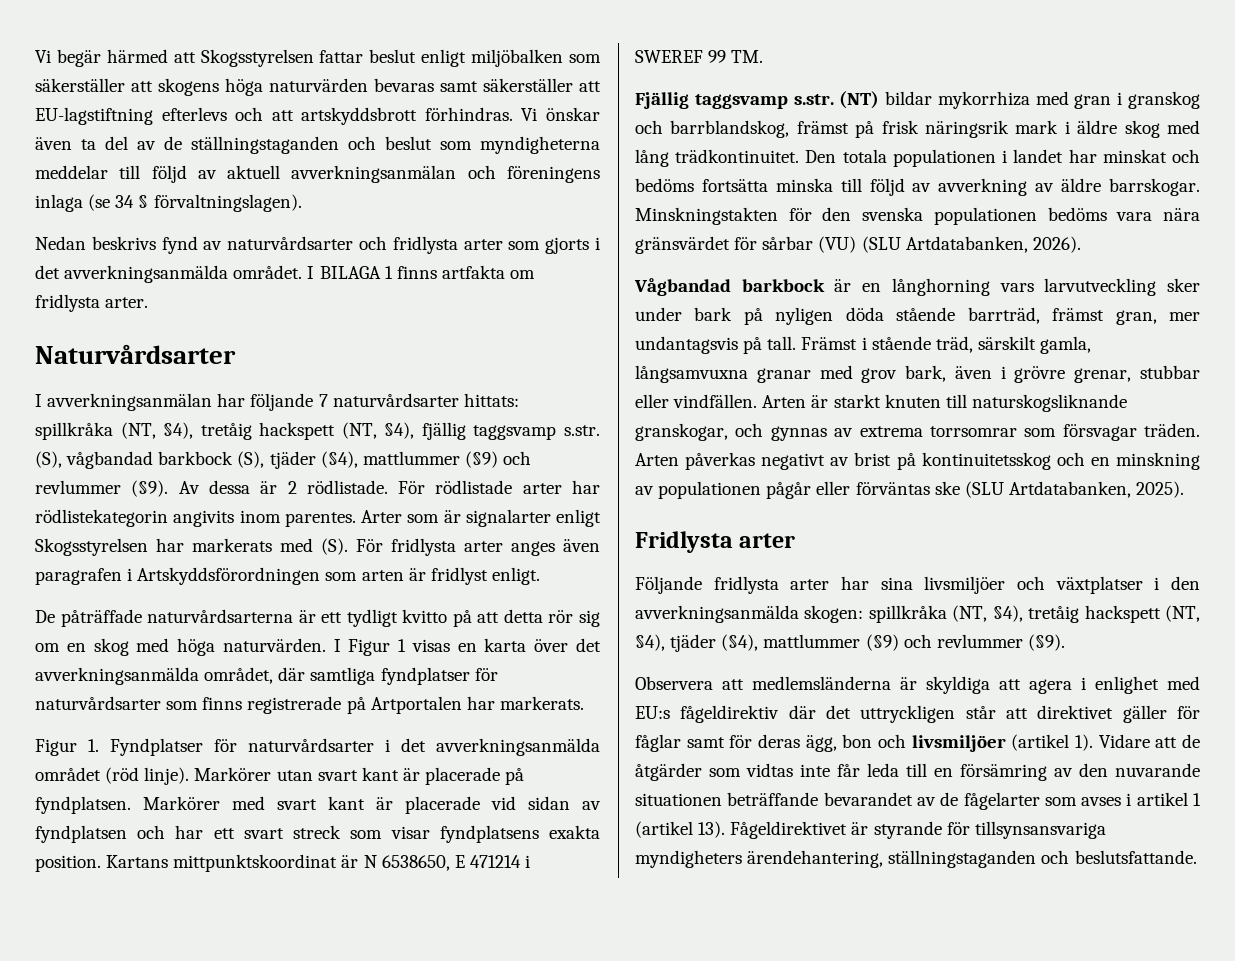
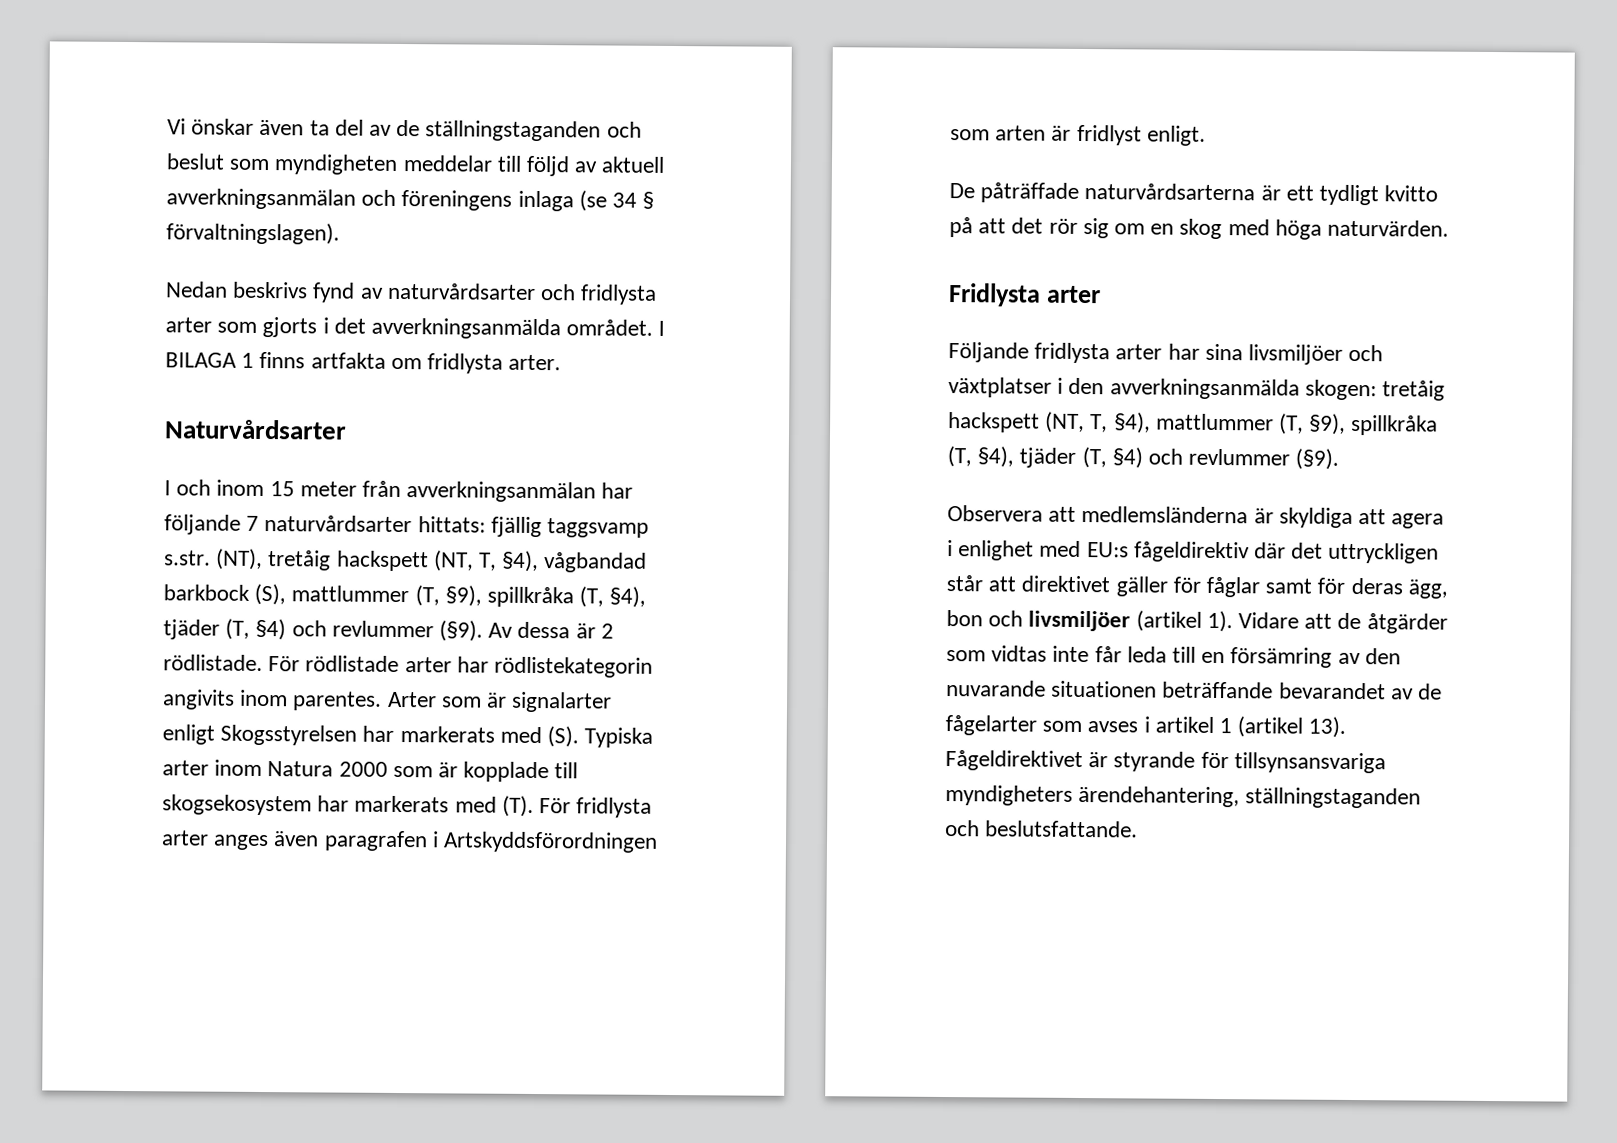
- Vi begär härmed att Skogsstyrelsen fattar beslut enligt miljöbalken som säkerställer att skogens höga naturvärden bevaras samt säkerställer att EU-lagstiftning efterlevs och att artskyddsbrott förhindras. Vi önskar även ta del av de ställningstaganden och beslut som myndigheterna meddelar till följd av aktuell avverkningsanmälan och föreningens inlaga (se 34 § förvaltningslagen).
+ Vi önskar även ta del av de ställningstaganden och beslut som myndigheten meddelar till följd av aktuell avverkningsanmälan och föreningens inlaga (se 34 § förvaltningslagen).
- I avverkningsanmälan har följande 7 naturvårdsarter hittats: spillkråka (NT, §4), tretåig hackspett (NT, §4), fjällig taggsvamp s.str. (S), vågbandad barkbock (S), tjäder (§4), mattlummer (§9) och revlummer (§9).
+ I och inom 15 meter från avverkningsanmälan har följande 7 naturvårdsarter hittats: fjällig taggsvamp s.str. (NT), tretåig hackspett (NT, T, §4), vågbandad barkbock (S), mattlummer (T, §9), spillkråka (T, §4), tjäder (T, §4) och revlummer (§9).
- Arter som är signalarter enligt Skogsstyrelsen har markerats med (S). För fridlysta arter anges även paragrafen i Artskyddsförordningen som arten är fridlyst enligt.
+ Arter som är signalarter enligt Skogsstyrelsen har markerats med (S). Typiska arter inom Natura 2000 som är kopplade till skogsekosystem har markerats med (T). För fridlysta arter anges även paragrafen i Artskyddsförordningen som arten är fridlyst enligt.
- De påträffade naturvårdsarterna är ett tydligt kvitto på att detta rör sig om en skog med höga naturvärden. I Figur 1 visas en karta över det avverkningsanmälda området, där samtliga fyndplatser för naturvårdsarter som finns registrerade på Artportalen har markerats.
- Figur 1. Fyndplatser för naturvårdsarter i det avverkningsanmälda området (röd linje). Markörer utan svart kant är placerade på fyndplatsen. Markörer med svart kant är placerade vid sidan av fyndplatsen och har ett svart streck som visar fyndplatsens exakta position. Kartans mittpunktskoordinat är N 6538650, E 471214 i SWEREF 99 TM.
- Fjällig taggsvamp s.str. (NT) bildar mykorrhiza med gran i granskog och barrblandskog, främst på frisk näringsrik mark i äldre skog med lång trädkontinuitet. Den totala populationen i landet har minskat och bedöms fortsätta minska till följd av avverkning av äldre barrskogar. Minskningstakten för den svenska populationen bedöms vara nära gränsvärdet för sårbar (VU) (SLU Artdatabanken, 2026).
- Vågbandad barkbock är en långhorning vars larvutveckling sker under bark på nyligen döda stående barrträd, främst gran, mer undantagsvis på tall. Främst i stående träd, särskilt gamla, långsamvuxna granar med grov bark, även i grövre grenar, stubbar eller vindfällen. Arten är starkt knuten till naturskogsliknande granskogar, och gynnas av extrema torrsomrar som försvagar träden. Arten påverkas negativt av brist på kontinuitetsskog och en minskning av populationen pågår eller förväntas ske (SLU Artdatabanken, 2025).
+ De påträffade naturvårdsarterna är ett tydligt kvitto på att det rör sig om en skog med höga naturvärden.
- Följande fridlysta arter har sina livsmiljöer och växtplatser i den avverkningsanmälda skogen: spillkråka (NT, §4), tretåig hackspett (NT, §4), tjäder (§4), mattlummer (§9) och revlummer (§9).
+ Följande fridlysta arter har sina livsmiljöer och växtplatser i den avverkningsanmälda skogen: tretåig hackspett (NT, T, §4), mattlummer (T, §9), spillkråka (T, §4), tjäder (T, §4) och revlummer (§9).

